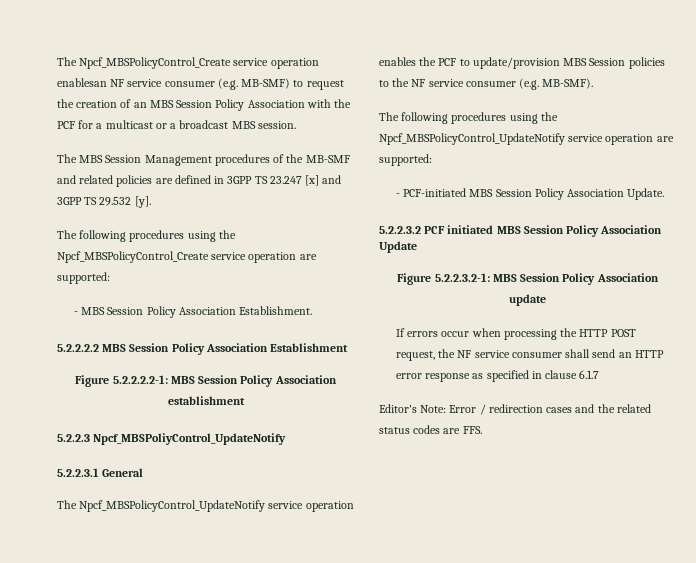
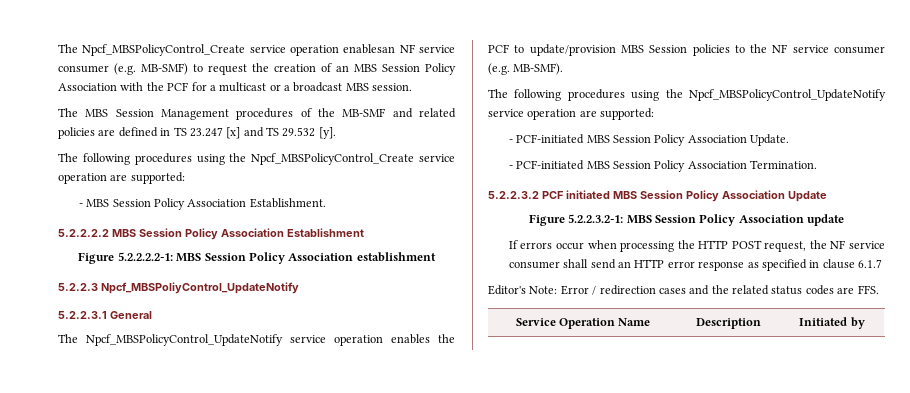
- The MBS Session Management procedures of the MB-SMF and related policies are defined in 3GPP TS 23.247 [x] and 3GPP TS 29.532 [y].
+ The MBS Session Management procedures of the MB-SMF and related policies are defined in TS 23.247 [x] and TS 29.532 [y].
+ - PCF-initiated MBS Session Policy Association Termination.
+ Service Operation Name | Description | Initiated by

